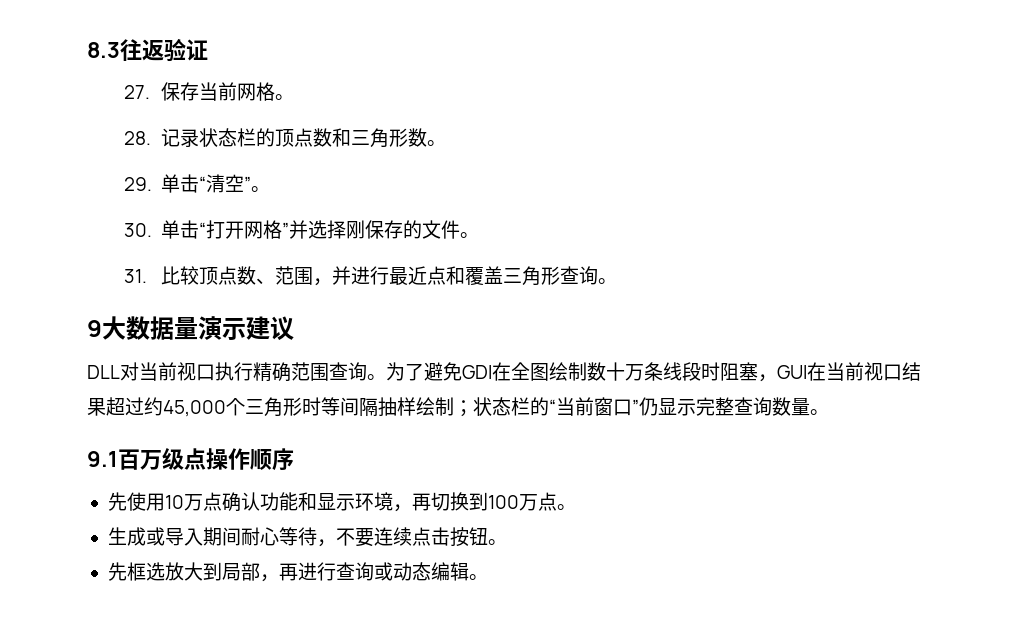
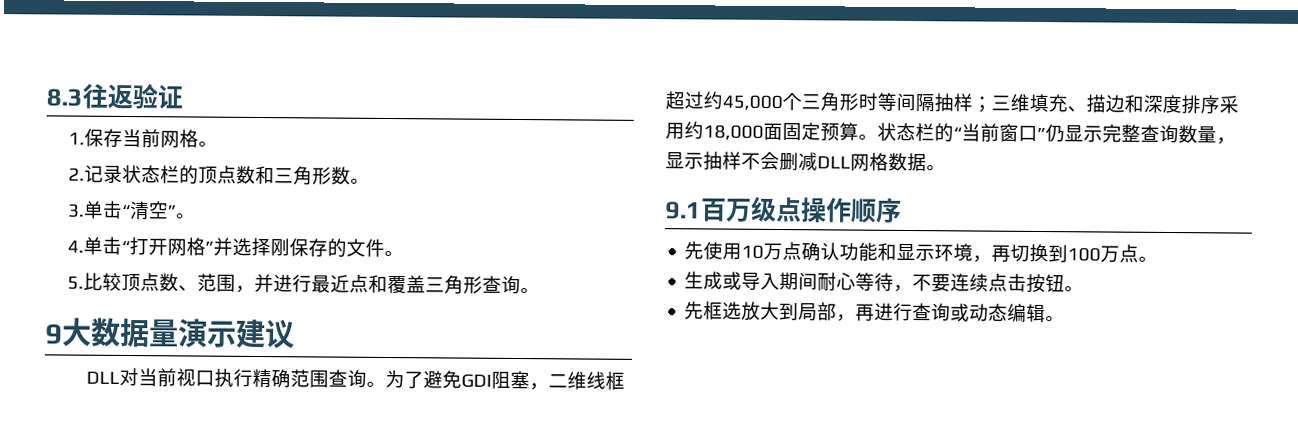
- 27.保存当前网格。
+ 1.保存当前网格。
- 28.记录状态栏的顶点数和三角形数。
+ 2.记录状态栏的顶点数和三角形数。
- 29.单击“清空”。
+ 3.单击“清空”。
- 30.单击“打开网格”并选择刚保存的文件。
+ 4.单击“打开网格”并选择刚保存的文件。
- 31.比较顶点数、范围，并进行最近点和覆盖三角形查询。
+ 5.比较顶点数、范围，并进行最近点和覆盖三角形查询。
- 为了避免GDI在全图绘制数十万条线段时阻塞，GUI在当前视口结果超过约45,000个三角形时等间隔抽样绘制；状态栏的“当前窗口”仍显示完整查询数量。
+ 为了避免GDI阻塞，二维线框超过约45,000个三角形时等间隔抽样；三维填充、描边和深度排序采用约18,000面固定预算。状态栏的“当前窗口”仍显示完整查询数量，显示抽样不会删减DLL网格数据。

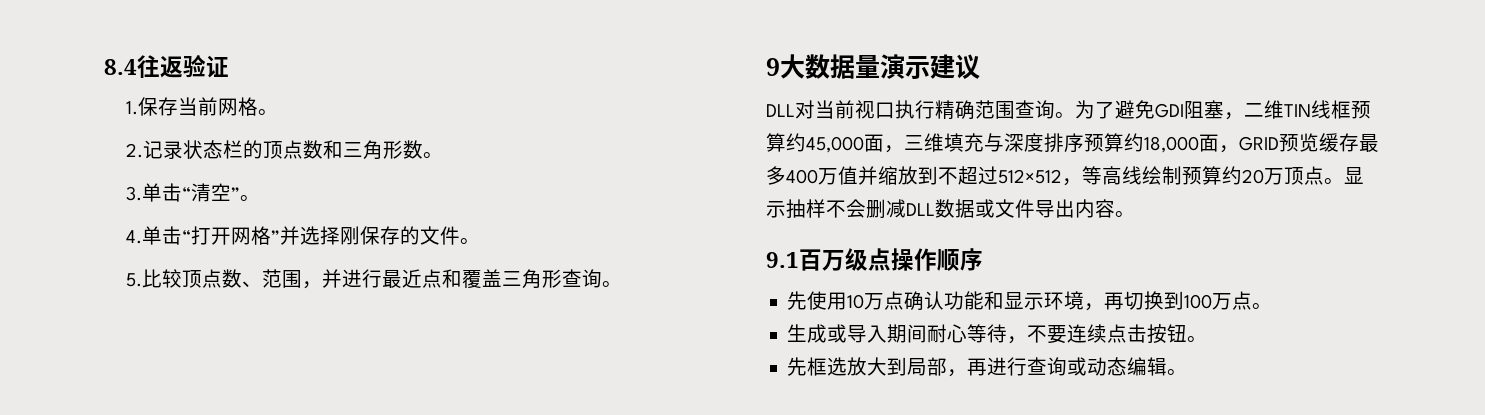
- 8.3往返验证
+ 8.4往返验证
- 为了避免GDI阻塞，二维线框超过约45,000个三角形时等间隔抽样；三维填充、描边和深度排序采用约18,000面固定预算。状态栏的“当前窗口”仍显示完整查询数量，显示抽样不会删减DLL网格数据。
+ 为了避免GDI阻塞，二维TIN线框预算约45,000面，三维填充与深度排序预算约18,000面，GRID预览缓存最多400万值并缩放到不超过512×512，等高线绘制预算约20万顶点。显示抽样不会删减DLL数据或文件导出内容。

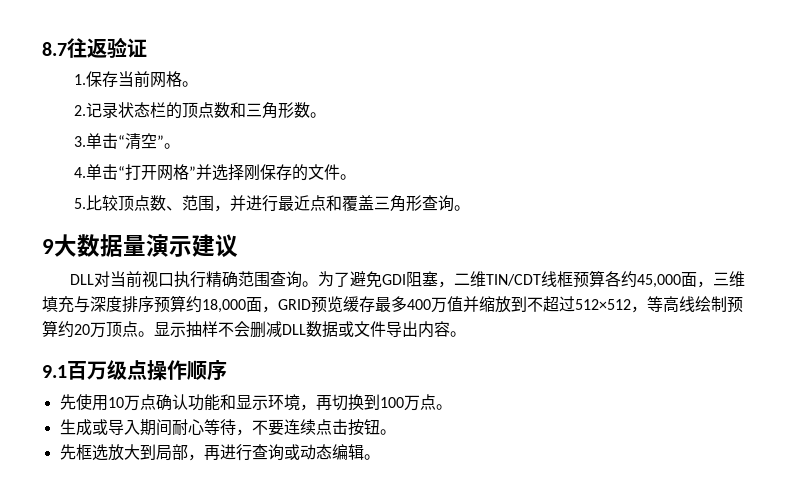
- 8.4往返验证
+ 8.7往返验证
- 为了避免GDI阻塞，二维TIN线框预算约45,000面，三维填充与深度排序预算约18,000面，GRID预览缓存最多400万值并缩放到不超过512×512，等高线绘制预算约20万顶点。
+ 为了避免GDI阻塞，二维TIN/CDT线框预算各约45,000面，三维填充与深度排序预算约18,000面，GRID预览缓存最多400万值并缩放到不超过512×512，等高线绘制预算约20万顶点。

